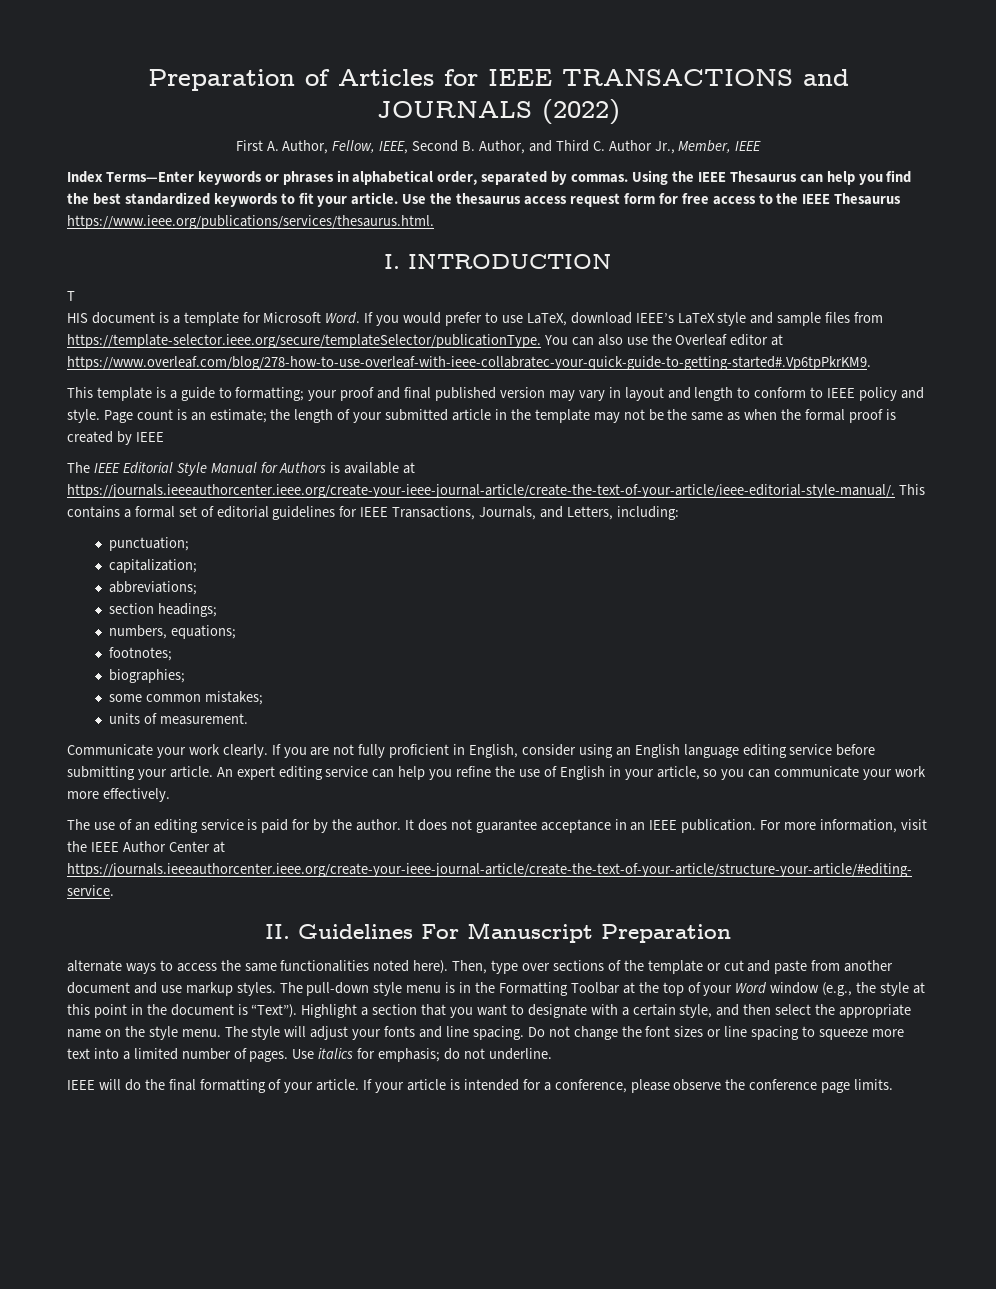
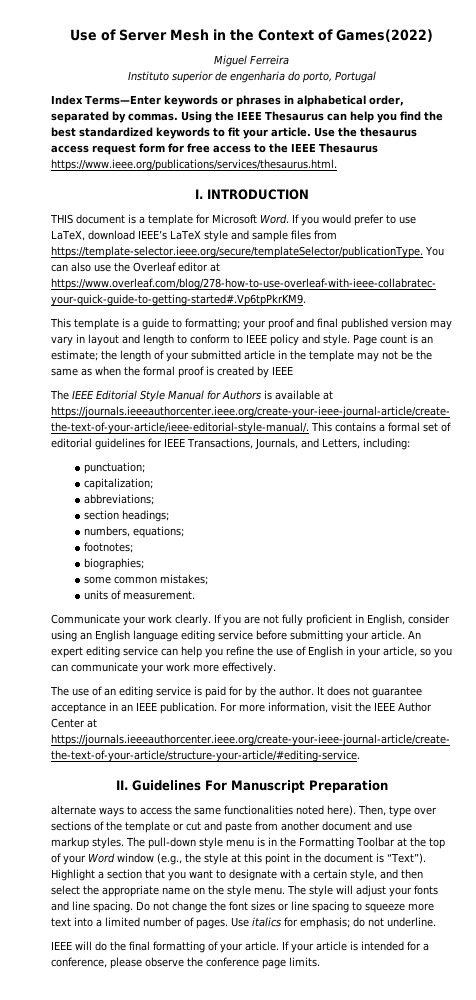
- Preparation of Articles for IEEE TRANSACTIONS and JOURNALS (2022)
- First A. Author, Fellow, IEEE, Second B. Author, and Third C. Author Jr., Member, IEEE
+ Use of Server Mesh in the Context of Games(2022)
+ Miguel Ferreira
+ Instituto superior de engenharia do porto, Portugal
- T
- HIS document is a template for Microsoft Word.
+ THIS document is a template for Microsoft Word.

